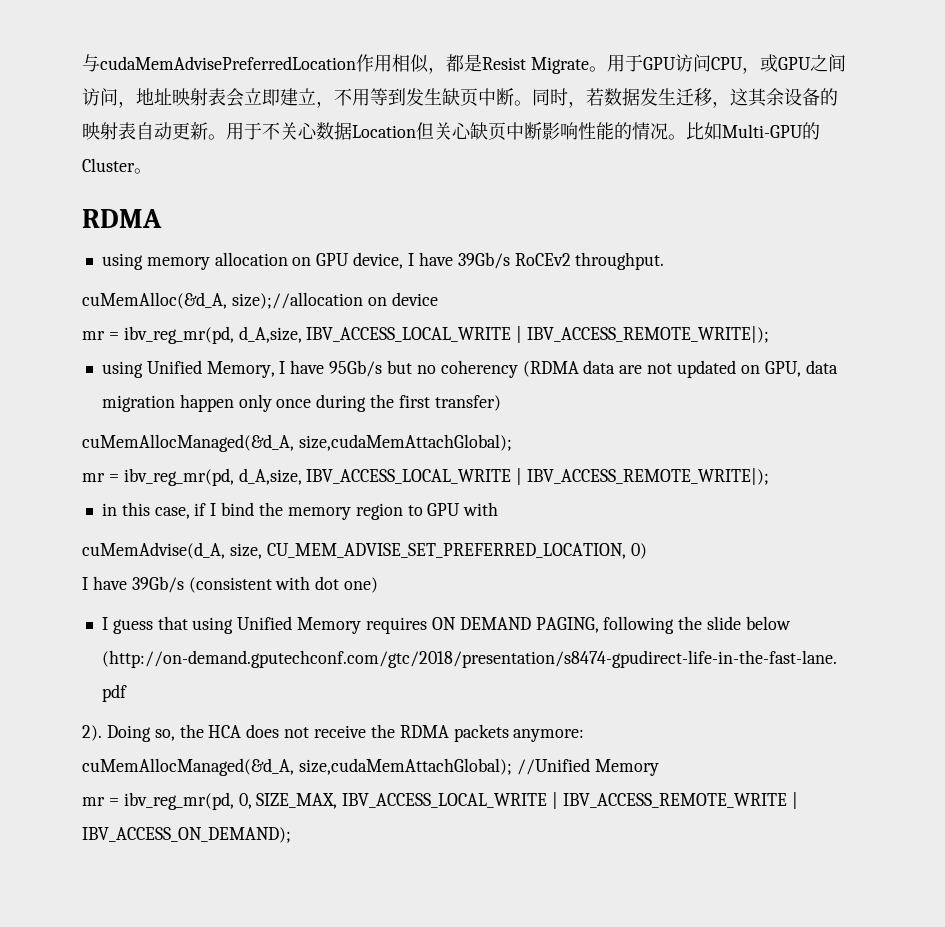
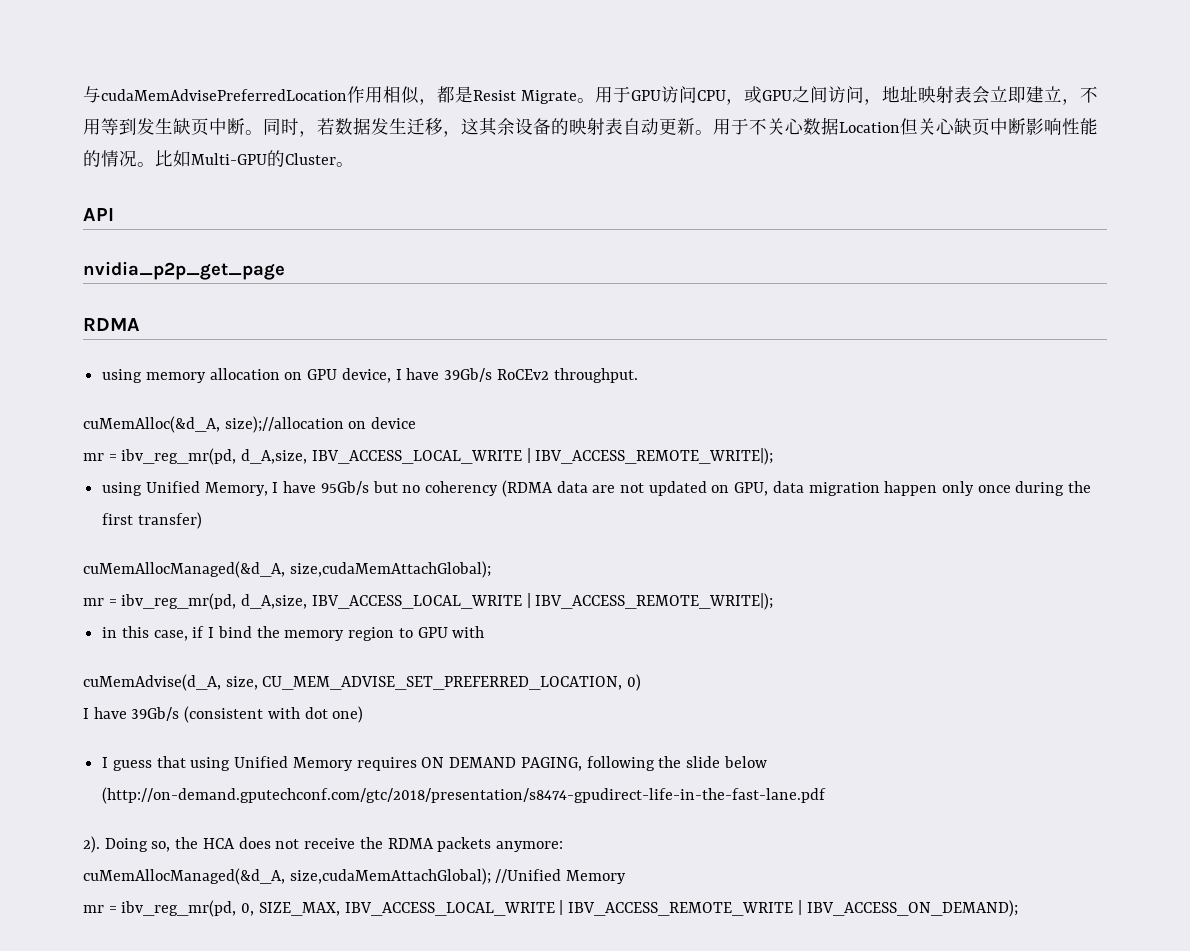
+ API
+ nvidia_p2p_get_page

